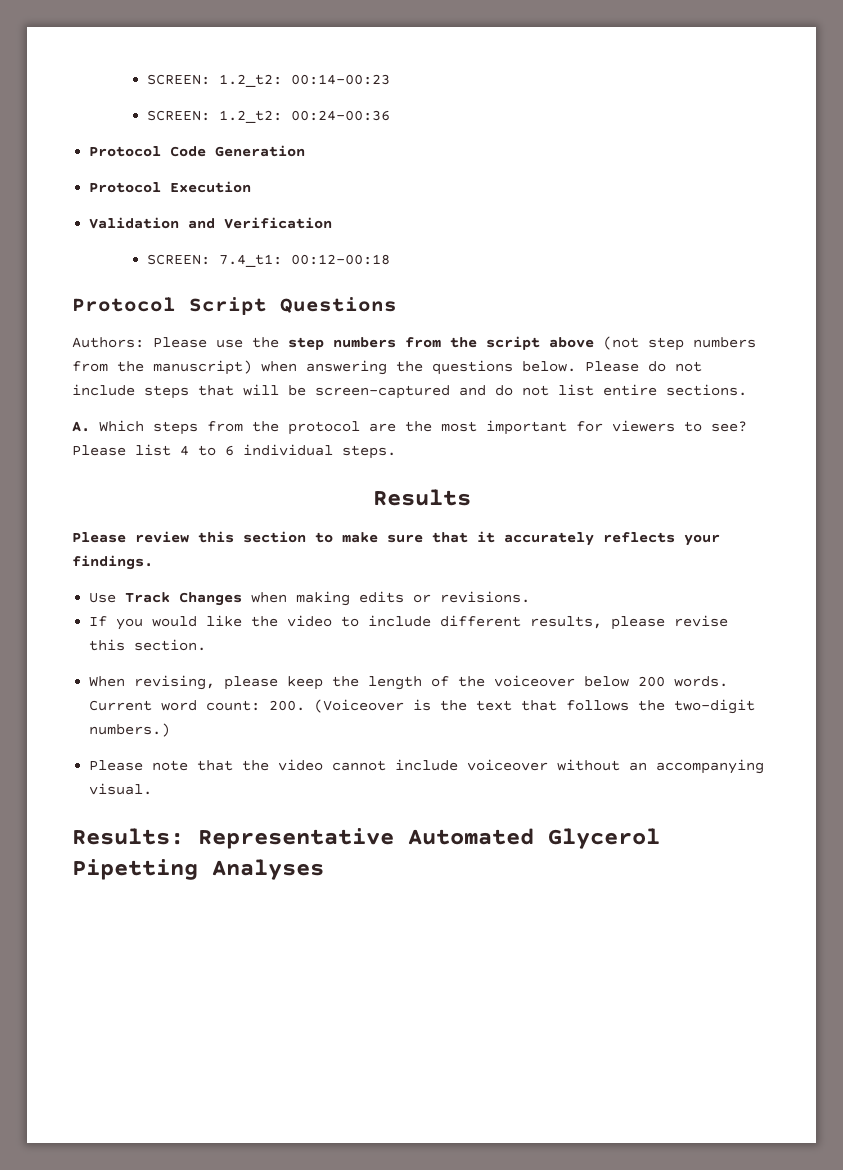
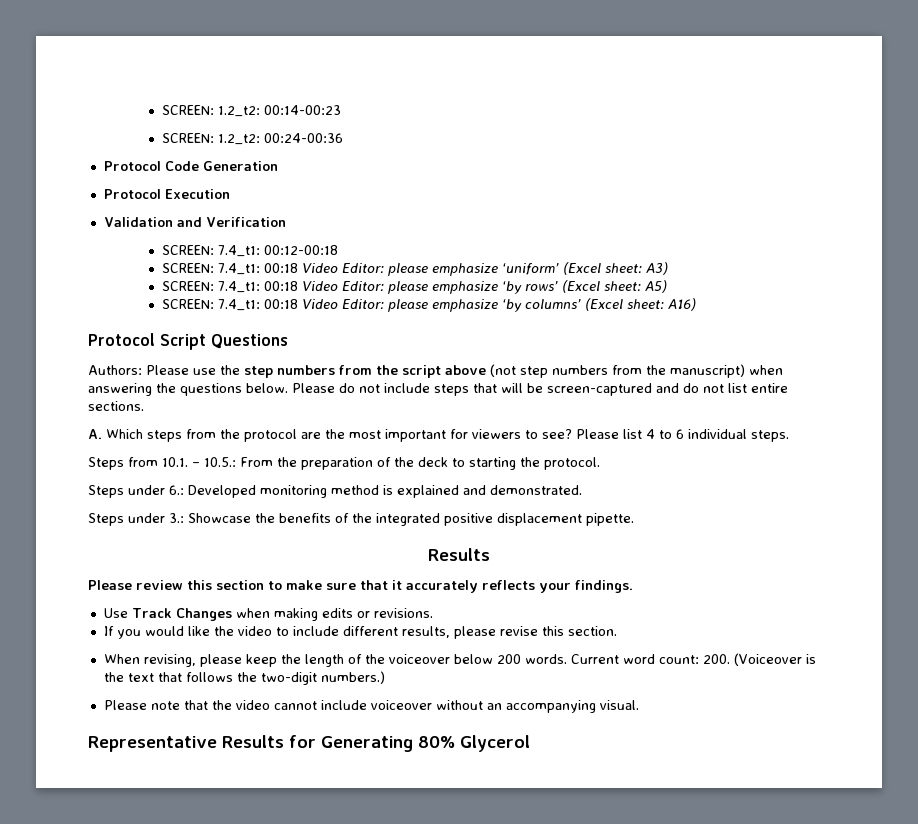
+ SCREEN: 7.4_t1: 00:18 Video Editor: please emphasize ‘uniform’ (Excel sheet: A3)
+ SCREEN: 7.4_t1: 00:18 Video Editor: please emphasize ‘by rows’ (Excel sheet: A5)
+ SCREEN: 7.4_t1: 00:18 Video Editor: please emphasize ‘by columns’ (Excel sheet: A16)
+ Steps from 10.1. – 10.5.: From the preparation of the deck to starting the protocol.
+ Steps under 6.: Developed monitoring method is explained and demonstrated.
+ Steps under 3.: Showcase the benefits of the integrated positive displacement pipette.
- Results: Representative Automated Glycerol Pipetting Analyses
+ Representative Results for Generating 80% Glycerol

